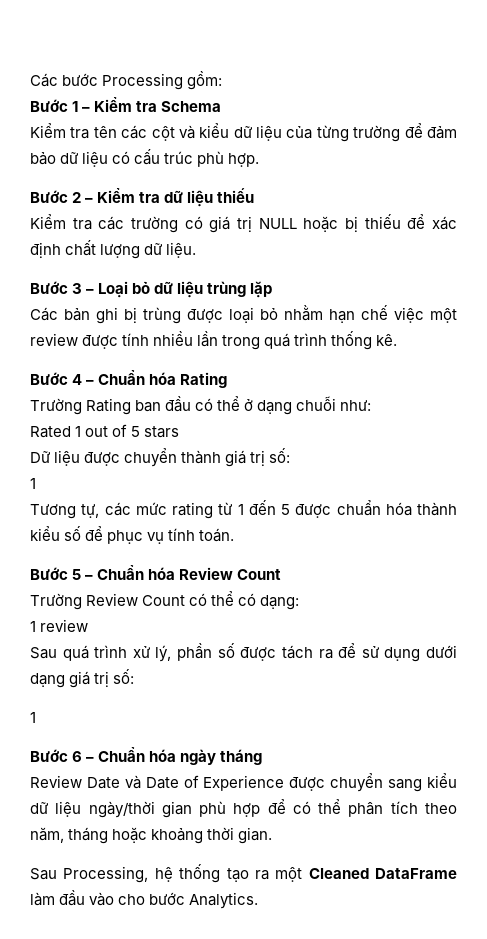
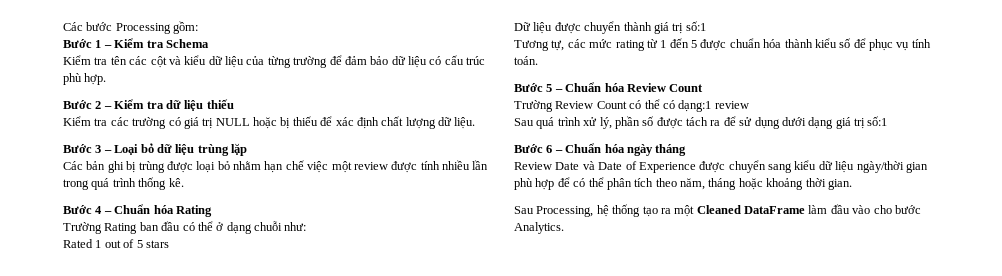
- Dữ liệu được chuyển thành giá trị số:
- 1
+ Dữ liệu được chuyển thành giá trị số:1
- Trường Review Count có thể có dạng:
- 1 review
+ Trường Review Count có thể có dạng:1 review
- Sau quá trình xử lý, phần số được tách ra để sử dụng dưới dạng giá trị số:
- 1
+ Sau quá trình xử lý, phần số được tách ra để sử dụng dưới dạng giá trị số:1

